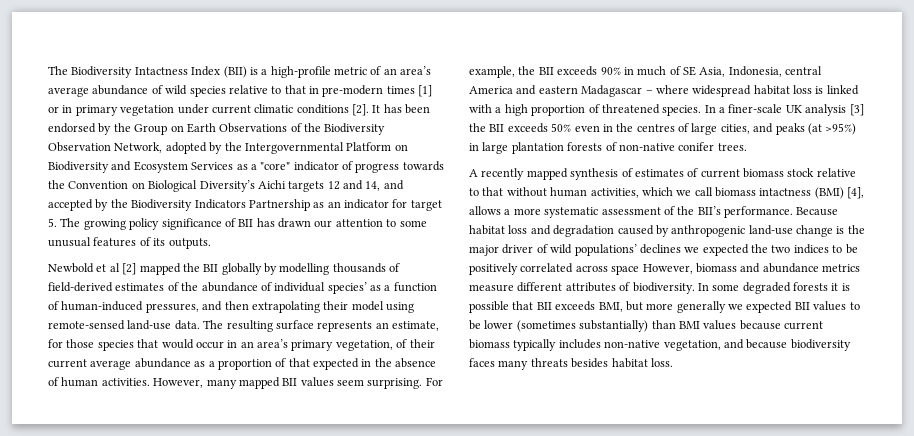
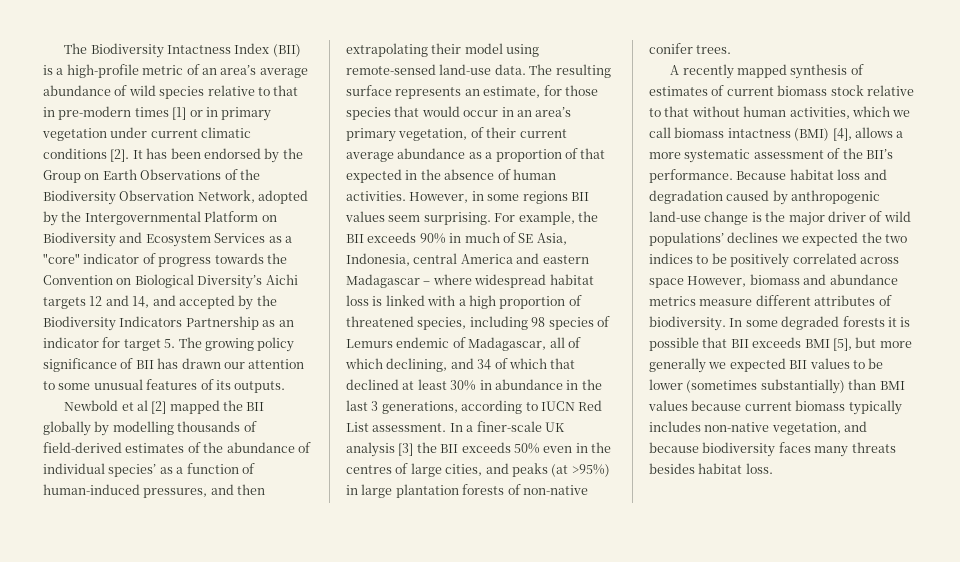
- However, many mapped BII values seem surprising.
+ However, in some regions BII values seem surprising.
- For example, the BII exceeds 90% in much of SE Asia, Indonesia, central America and eastern Madagascar – where widespread habitat loss is linked with a high proportion of threatened species.
+ For example, the BII exceeds 90% in much of SE Asia, Indonesia, central America and eastern Madagascar – where widespread habitat loss is linked with a high proportion of threatened species, including 98 species of Lemurs endemic of Madagascar, all of which declining, and 34 of which that declined at least 30% in abundance in the last 3 generations, according to IUCN Red List assessment.
- In some degraded forests it is possible that BII exceeds BMI, but more generally we expected BII values to be lower (sometimes substantially) than BMI values because current biomass typically includes non-native vegetation, and because biodiversity faces many threats besides habitat loss.
+ In some degraded forests it is possible that BII exceeds BMI [5], but more generally we expected BII values to be lower (sometimes substantially) than BMI values because current biomass typically includes non-native vegetation, and because biodiversity faces many threats besides habitat loss.

